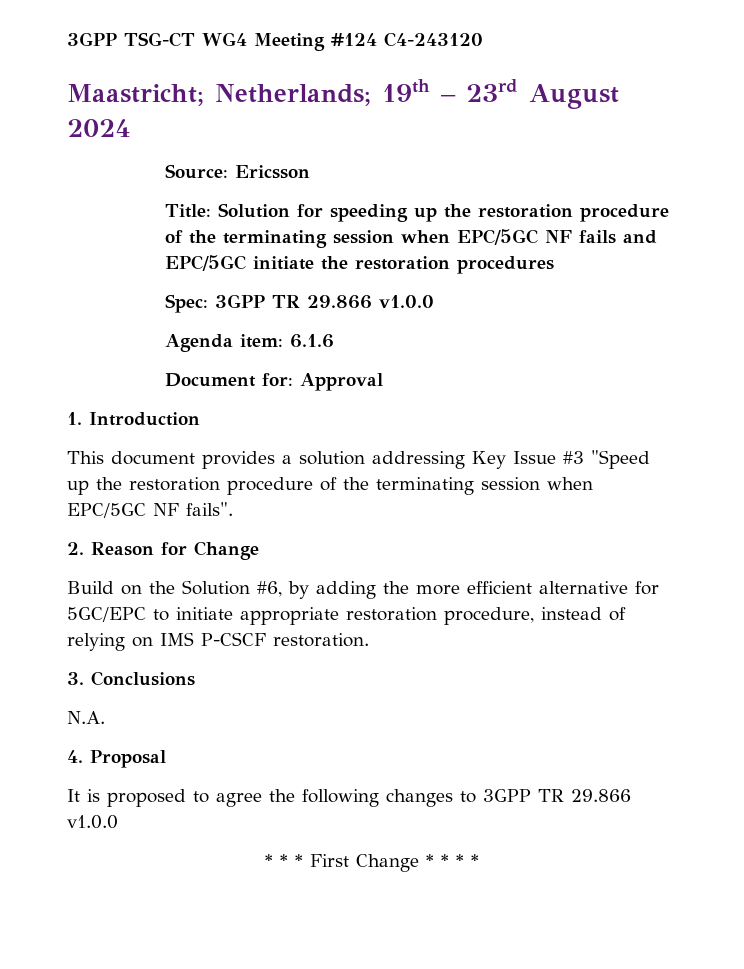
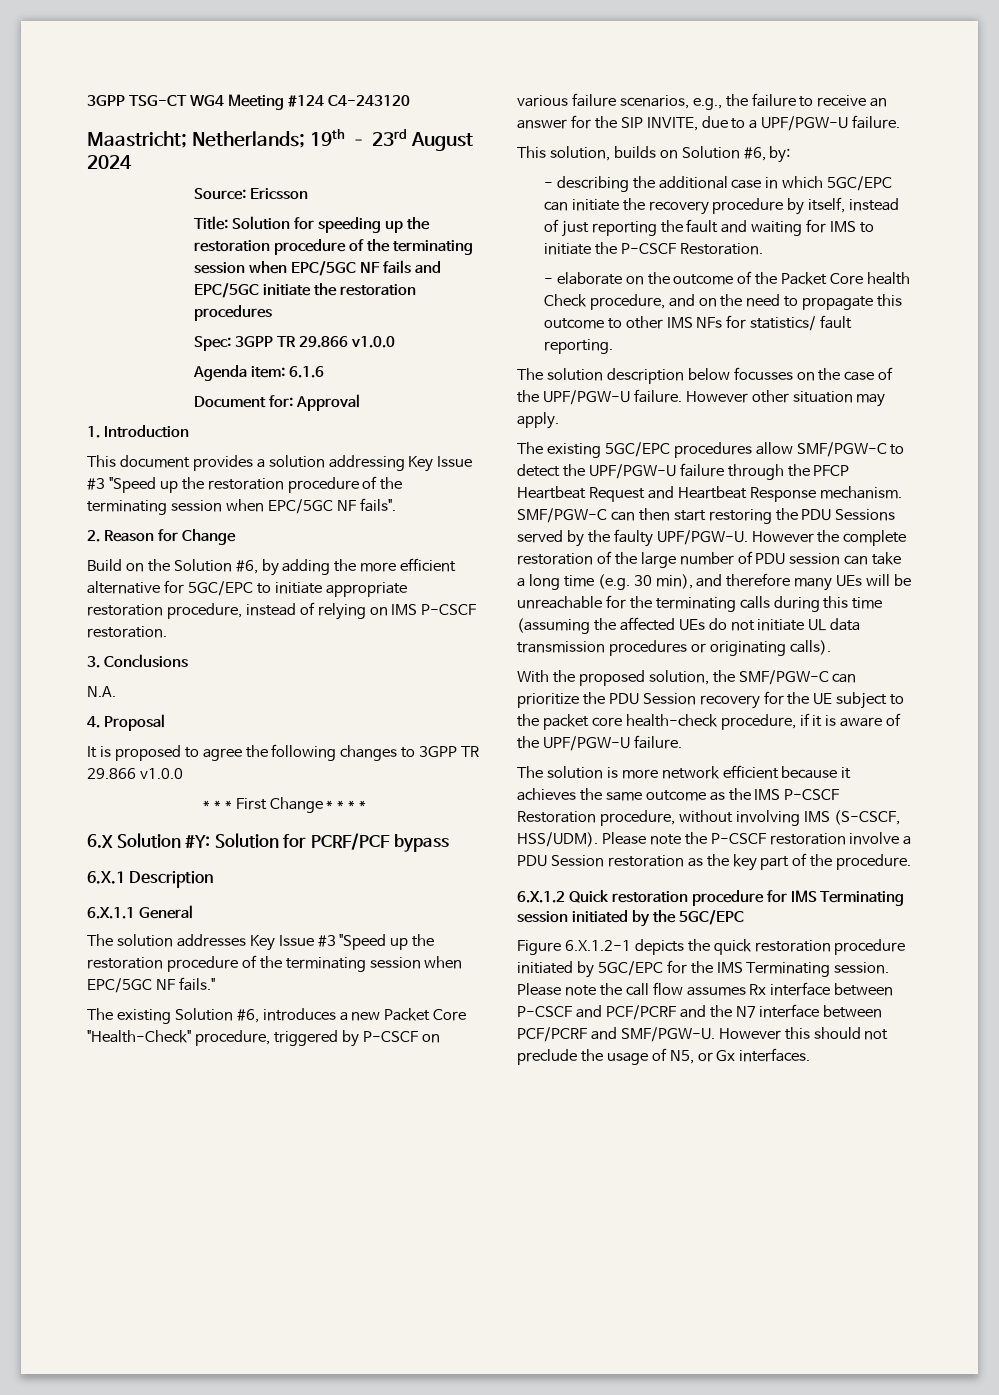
+ 6.X Solution #Y: Solution for PCRF/PCF bypass
+ 6.X.1 Description
+ 6.X.1.1 General
+ The solution addresses Key Issue #3 "Speed up the restoration procedure of the terminating session when EPC/5GC NF fails."
+ The existing Solution #6, introduces a new Packet Core "Health-Check" procedure, triggered by P-CSCF on various failure scenarios, e.g., the failure to receive an answer for the SIP INVITE, due to a UPF/PGW-U failure.
+ This solution, builds on Solution #6, by:
+ - describing the additional case in which 5GC/EPC can initiate the recovery procedure by itself, instead of just reporting the fault and waiting for IMS to initiate the P-CSCF Restoration.
+ - elaborate on the outcome of the Packet Core health Check procedure, and on the need to propagate this outcome to other IMS NFs for statistics/ fault reporting.
+ The solution description below focusses on the case of the UPF/PGW-U failure. However other situation may apply.
+ The existing 5GC/EPC procedures allow SMF/PGW-C to detect the UPF/PGW-U failure through the PFCP Heartbeat Request and Heartbeat Response mechanism. SMF/PGW-C can then start restoring the PDU Sessions served by the faulty UPF/PGW-U. However the complete restoration of the large number of PDU session can take a long time (e.g. 30 min), and therefore many UEs will be unreachable for the terminating calls during this time (assuming the affected UEs do not initiate UL data transmission procedures or originating calls).
+ With the proposed solution, the SMF/PGW-C can prioritize the PDU Session recovery for the UE subject to the packet core health-check procedure, if it is aware of the UPF/PGW-U failure.
+ The solution is more network efficient because it achieves the same outcome as the IMS P-CSCF Restoration procedure, without involving IMS (S-CSCF, HSS/UDM). Please note the P-CSCF restoration involve a PDU Session restoration as the key part of the procedure.
+ 6.X.1.2 Quick restoration procedure for IMS Terminating session initiated by the 5GC/EPC
+ Figure 6.X.1.2-1 depicts the quick restoration procedure initiated by 5GC/EPC for the IMS Terminating session. Please note the call flow assumes Rx interface between P-CSCF and PCF/PCRF and the N7 interface between PCF/PCRF and SMF/PGW-U. However this should not preclude the usage of N5, or Gx interfaces.

